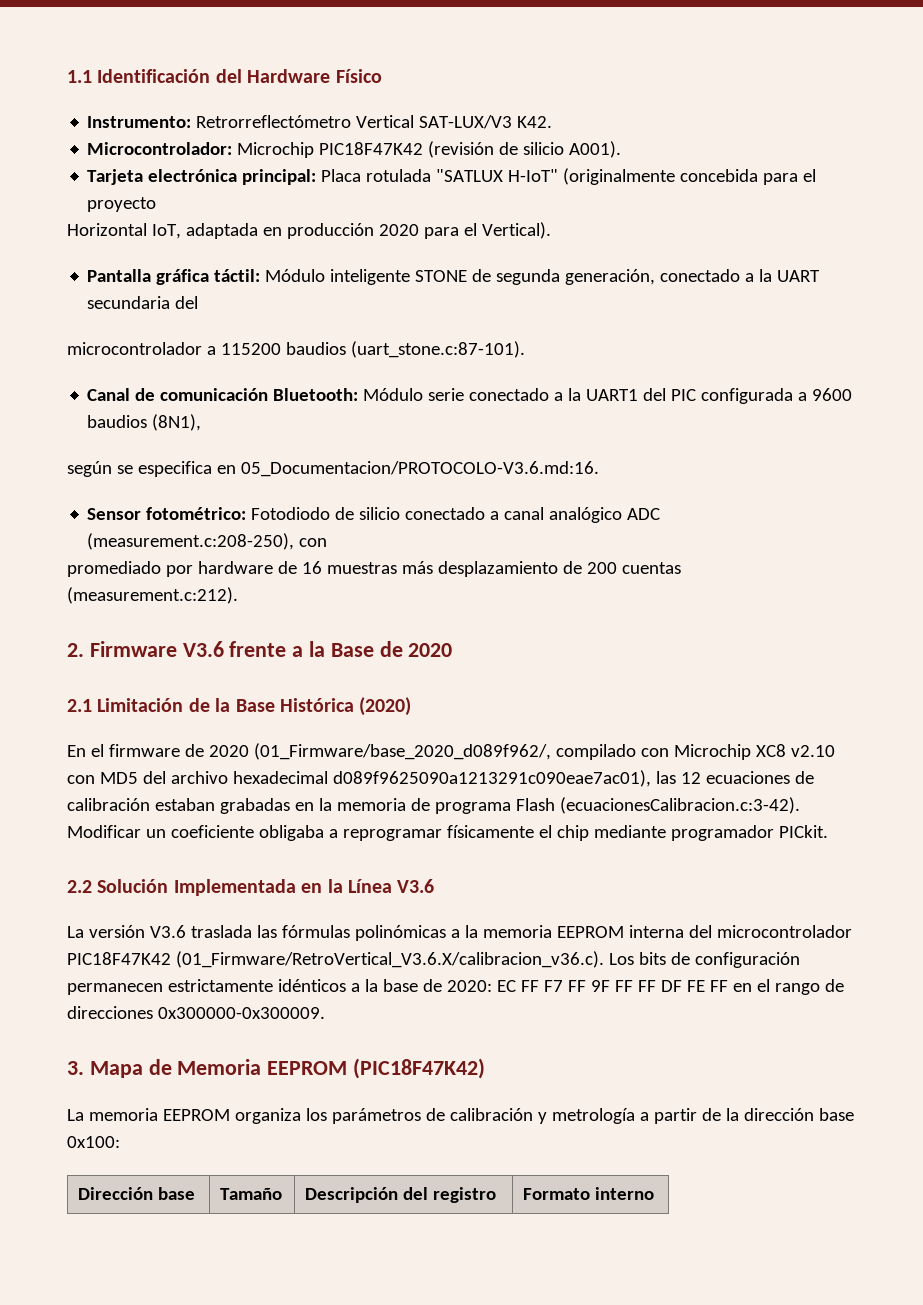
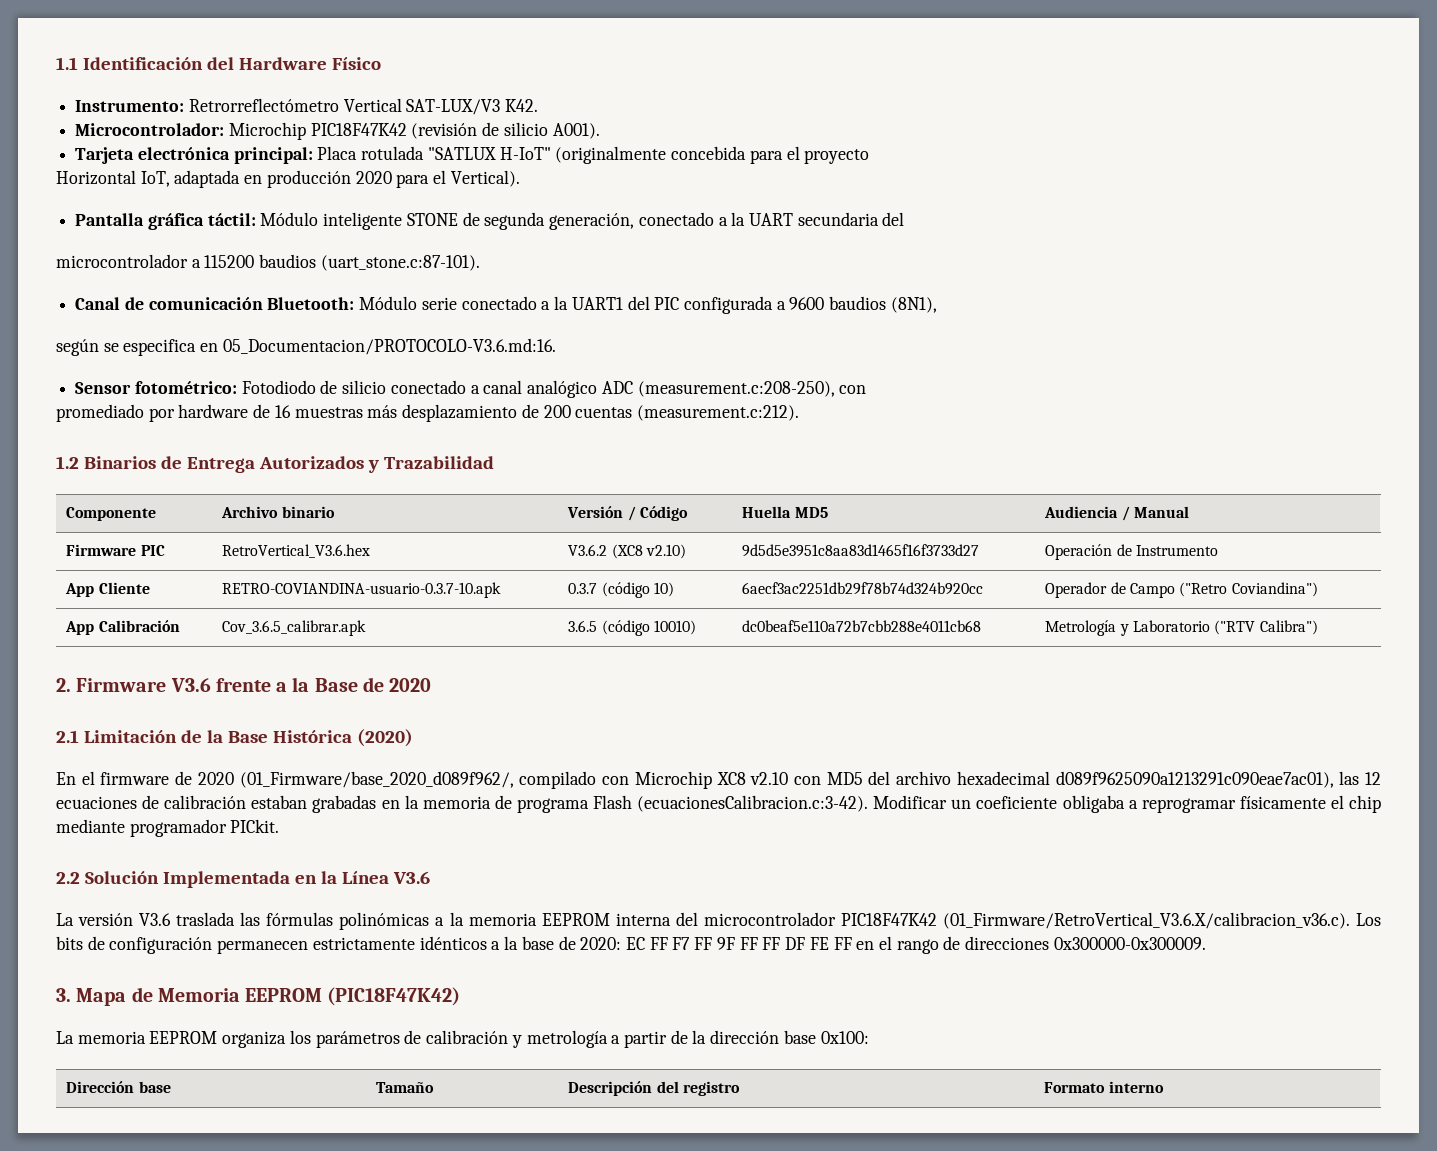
+ 1.2 Binarios de Entrega Autorizados y Trazabilidad
+ Componente | Archivo binario | Versión / Código | Huella MD5 | Audiencia / Manual
+ Firmware PIC | RetroVertical_V3.6.hex | V3.6.2 (XC8 v2.10) | 9d5d5e3951c8aa83d1465f16f3733d27 | Operación de Instrumento
+ App Cliente | RETRO-COVIANDINA-usuario-0.3.7-10.apk | 0.3.7 (código 10) | 6aecf3ac2251db29f78b74d324b920cc | Operador de Campo ("Retro Coviandina")
+ App Calibración | Cov_3.6.5_calibrar.apk | 3.6.5 (código 10010) | dc0beaf5e110a72b7cbb288e4011cb68 | Metrología y Laboratorio ("RTV Calibra")

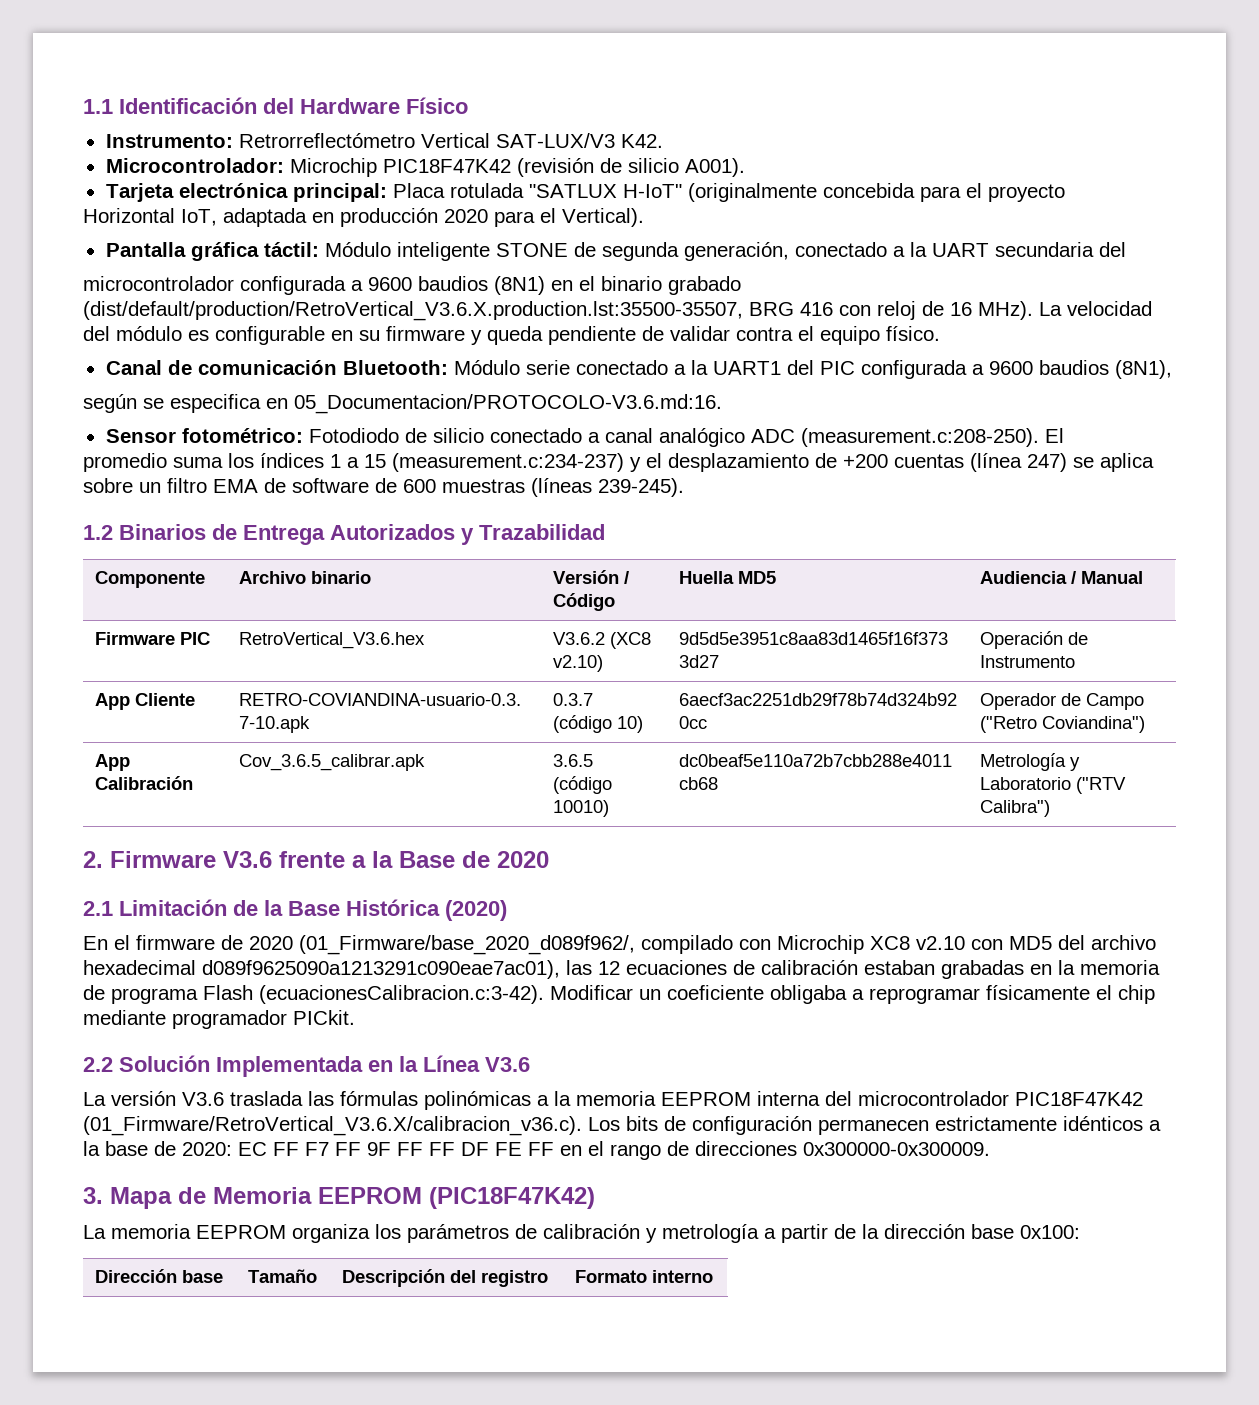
- microcontrolador a 115200 baudios (uart_stone.c:87-101).
+ microcontrolador configurada a 9600 baudios (8N1) en el binario grabado (dist/default/production/RetroVertical_V3.6.X.production.lst:35500-35507, BRG 416 con reloj de 16 MHz). La velocidad del módulo es configurable en su firmware y queda pendiente de validar contra el equipo físico.
- Sensor fotométrico: Fotodiodo de silicio conectado a canal analógico ADC (measurement.c:208-250), con
- promediado por hardware de 16 muestras más desplazamiento de 200 cuentas (measurement.c:212).
+ Sensor fotométrico: Fotodiodo de silicio conectado a canal analógico ADC (measurement.c:208-250). El
+ promedio suma los índices 1 a 15 (measurement.c:234-237) y el desplazamiento de +200 cuentas (línea 247) se aplica sobre un filtro EMA de software de 600 muestras (líneas 239-245).

